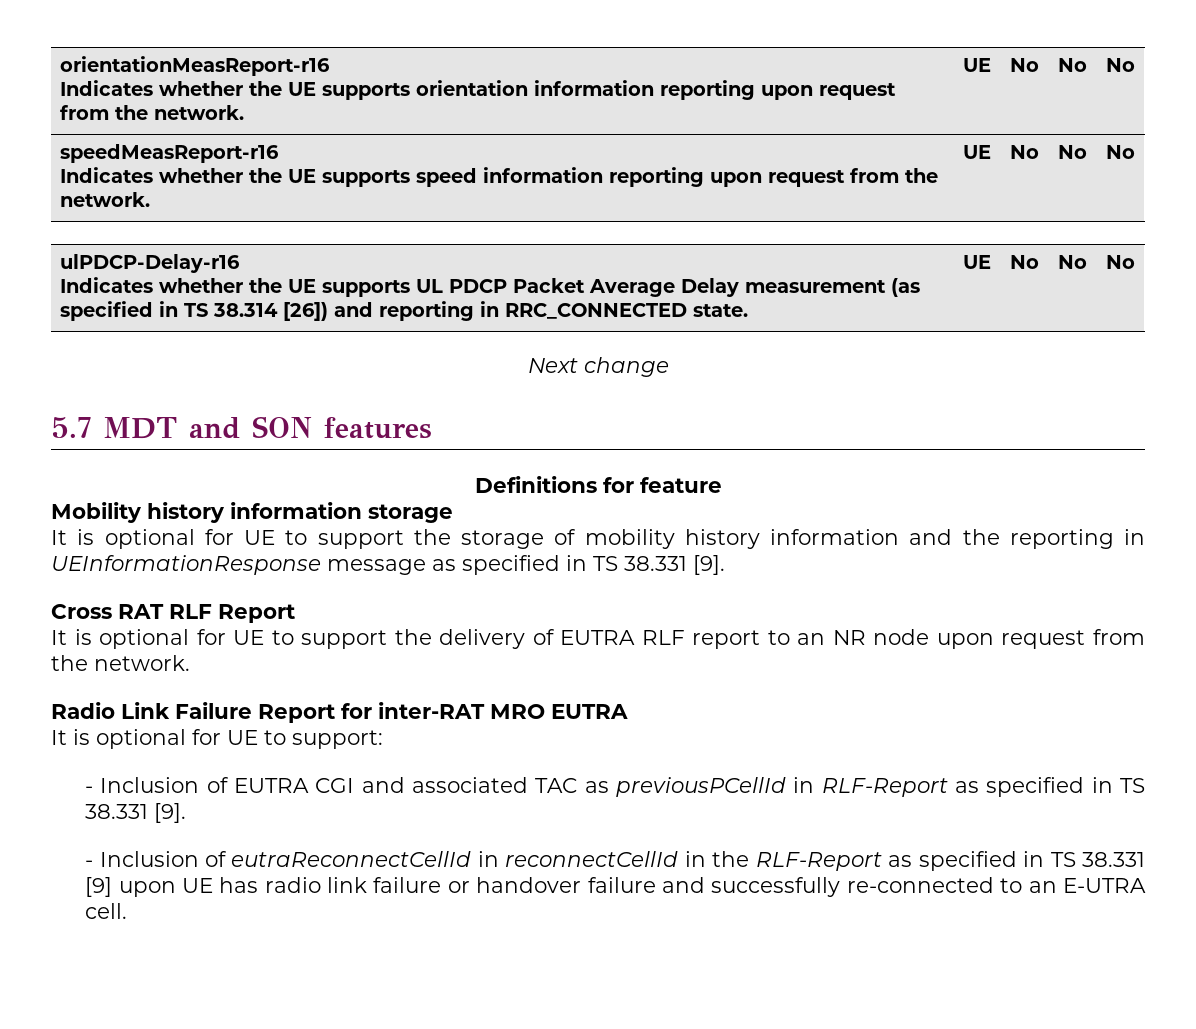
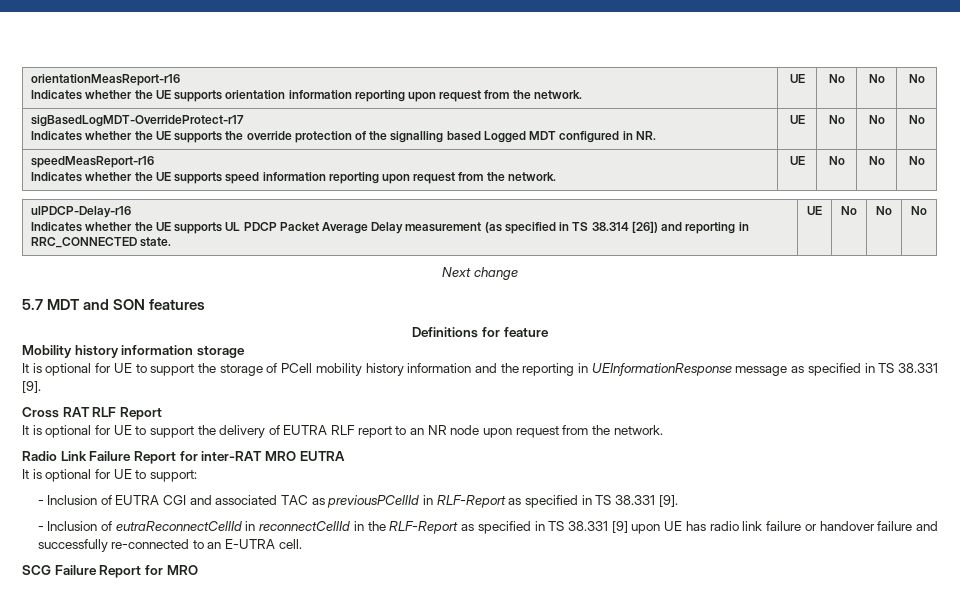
+ sigBasedLogMDT-OverrideProtect-r17
+ Indicates whether the UE supports the override protection of the signalling based Logged MDT configured in NR. | UE | No | No | No
- It is optional for UE to support the storage of mobility history information and the reporting in UEInformationResponse message as specified in TS 38.331 [9].
+ It is optional for UE to support the storage of PCell mobility history information and the reporting in UEInformationResponse message as specified in TS 38.331 [9].
+ SCG Failure Report for MRO

